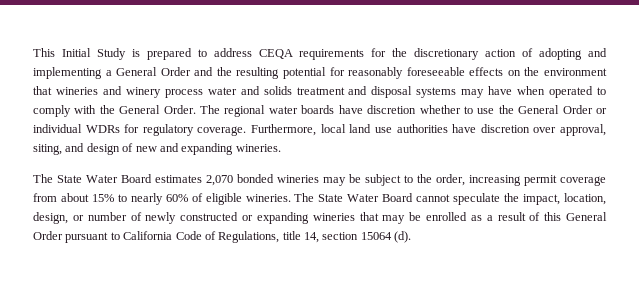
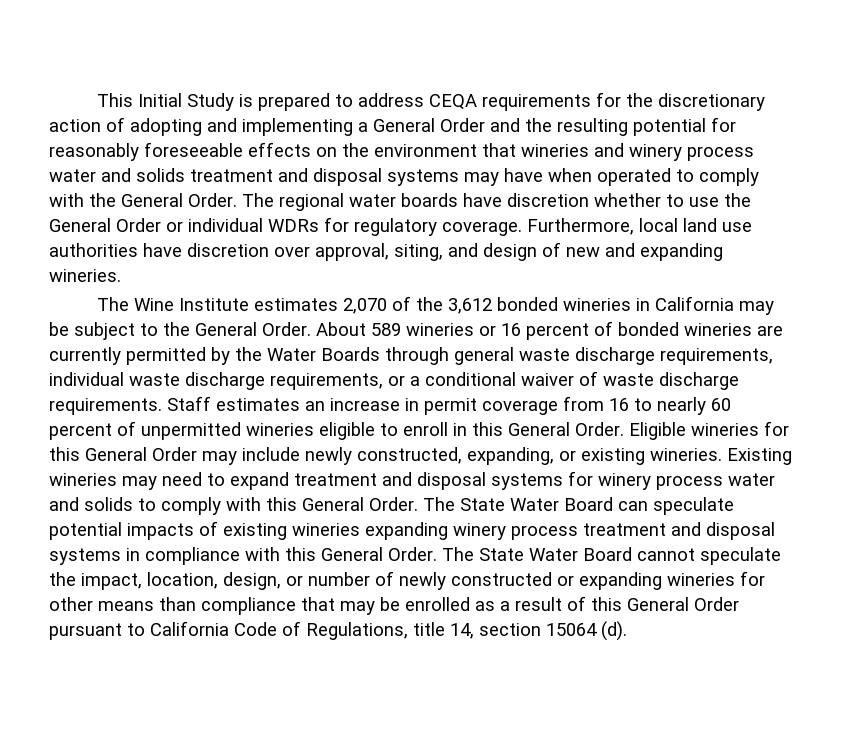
- The State Water Board estimates 2,070 bonded wineries may be subject to the order, increasing permit coverage from about 15% to nearly 60% of eligible wineries.
+ The Wine Institute estimates 2,070 of the 3,612 bonded wineries in California may be subject to the General Order. About 589 wineries or 16 percent of bonded wineries are currently permitted by the Water Boards through general waste discharge requirements, individual waste discharge requirements, or a conditional waiver of waste discharge requirements. Staff estimates an increase in permit coverage from 16 to nearly 60 percent of unpermitted wineries eligible to enroll in this General Order. Eligible wineries for this General Order may include newly constructed, expanding, or existing wineries. Existing wineries may need to expand treatment and disposal systems for winery process water and solids to comply with this General Order. The State Water Board can speculate potential impacts of existing wineries expanding winery process treatment and disposal systems in compliance with this General Order.
- The State Water Board cannot speculate the impact, location, design, or number of newly constructed or expanding wineries that may be enrolled as a result of this General Order pursuant to California Code of Regulations, title 14, section 15064 (d).
+ The State Water Board cannot speculate the impact, location, design, or number of newly constructed or expanding wineries for other means than compliance that may be enrolled as a result of this General Order pursuant to California Code of Regulations, title 14, section 15064 (d).

